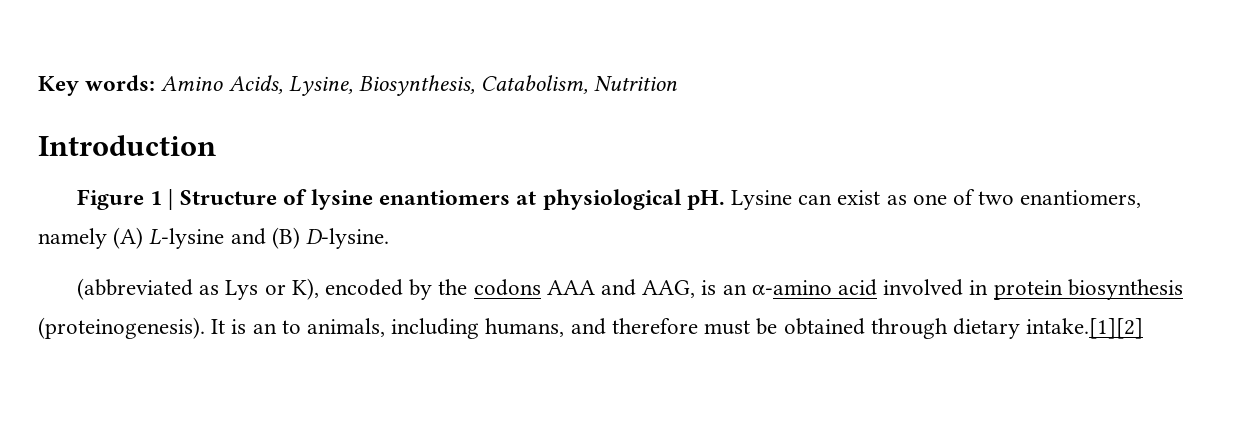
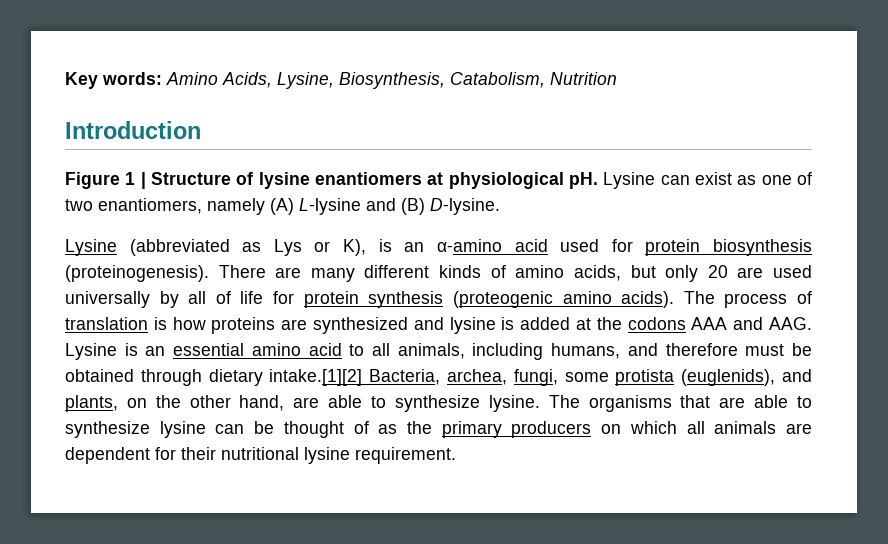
- (abbreviated as Lys or K), encoded by the codons AAA and AAG, is an α-amino acid involved in protein biosynthesis (proteinogenesis). It is an to animals, including humans, and therefore must be obtained through dietary intake.[1][2]
+ Lysine (abbreviated as Lys or K), is an α-amino acid used for protein biosynthesis (proteinogenesis). There are many different kinds of amino acids, but only 20 are used universally by all of life for protein synthesis (proteogenic amino acids). The process of translation is how proteins are synthesized and lysine is added at the codons AAA and AAG. Lysine is an essential amino acid to all animals, including humans, and therefore must be obtained through dietary intake.[1][2] Bacteria, archea, fungi, some protista (euglenids), and plants, on the other hand, are able to synthesize lysine. The organisms that are able to synthesize lysine can be thought of as the primary producers on which all animals are dependent for their nutritional lysine requirement.

